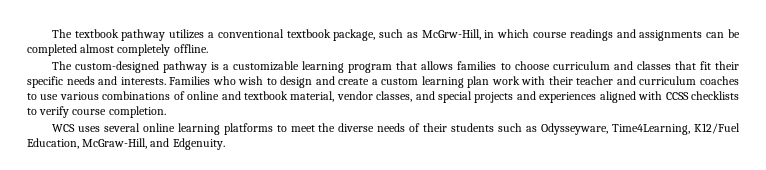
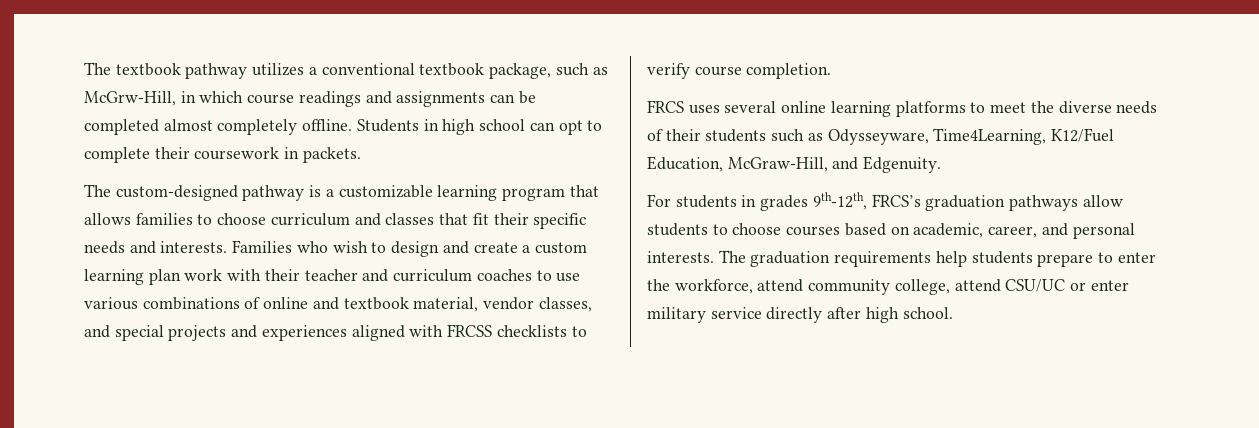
+ Students in high school can opt to complete their coursework in packets.
- Families who wish to design and create a custom learning plan work with their teacher and curriculum coaches to use various combinations of online and textbook material, vendor classes, and special projects and experiences aligned with CCSS checklists to verify course completion.
+ Families who wish to design and create a custom learning plan work with their teacher and curriculum coaches to use various combinations of online and textbook material, vendor classes, and special projects and experiences aligned with FRCSS checklists to verify course completion.
- WCS uses several online learning platforms to meet the diverse needs of their students such as Odysseyware, Time4Learning, K12/Fuel Education, McGraw-Hill, and Edgenuity.
+ FRCS uses several online learning platforms to meet the diverse needs of their students such as Odysseyware, Time4Learning, K12/Fuel Education, McGraw-Hill, and Edgenuity.
+ For students in grades 9th-12th, FRCS’s graduation pathways allow students to choose courses based on academic, career, and personal interests. The graduation requirements help students prepare to enter the workforce, attend community college, attend CSU/UC or enter military service directly after high school.

